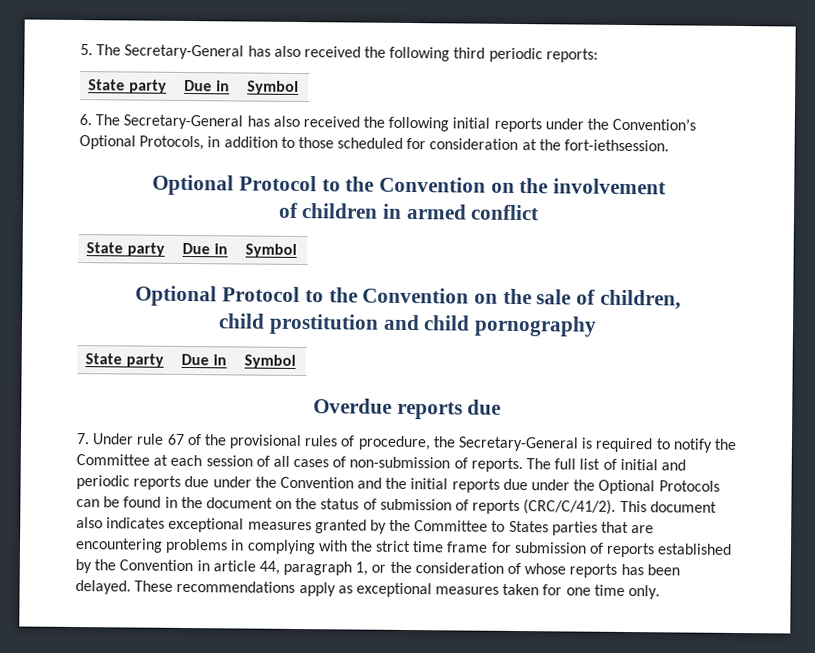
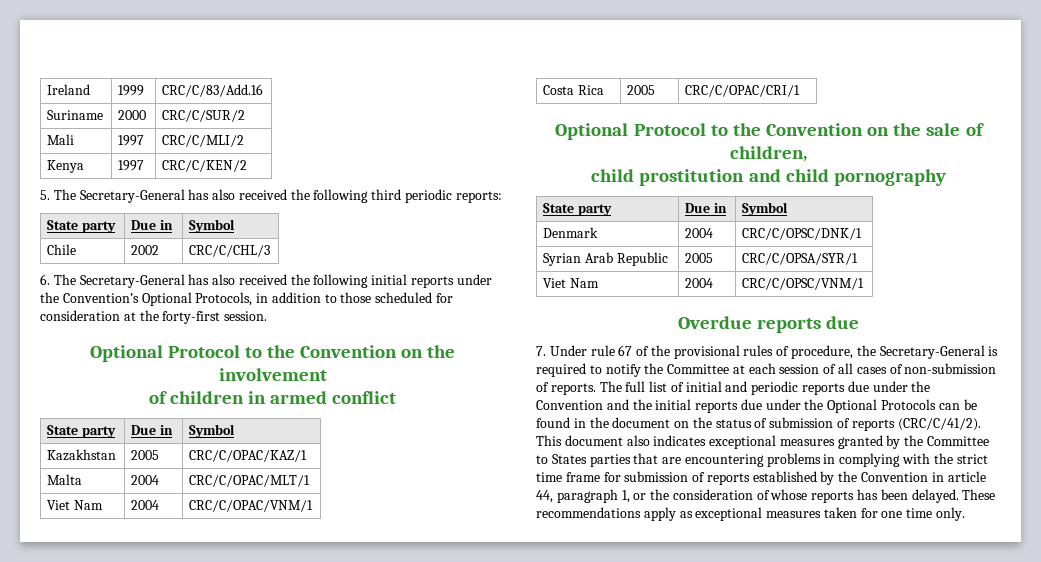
+ Ireland | 1999 | CRC/C/83/Add.16
+ Suriname | 2000 | CRC/C/SUR/2
+ Mali | 1997 | CRC/C/MLI/2
+ Kenya | 1997 | CRC/C/KEN/2
+ Chile | 2002 | CRC/C/CHL/3
- 6. The Secretary-General has also received the following initial reports under the Convention’s Optional Protocols, in addition to those scheduled for consideration at the fort-iethsession.
+ 6. The Secretary-General has also received the following initial reports under the Convention’s Optional Protocols, in addition to those scheduled for consideration at the forty-first session.
+ Kazakhstan | 2005 | CRC/C/OPAC/KAZ/1
+ Malta | 2004 | CRC/C/OPAC/MLT/1
+ Viet Nam | 2004 | CRC/C/OPAC/VNM/1
+ Costa Rica | 2005 | CRC/C/OPAC/CRI/1
+ Denmark | 2004 | CRC/C/OPSC/DNK/1
+ Syrian Arab Republic | 2005 | CRC/C/OPSA/SYR/1
+ Viet Nam | 2004 | CRC/C/OPSC/VNM/1

